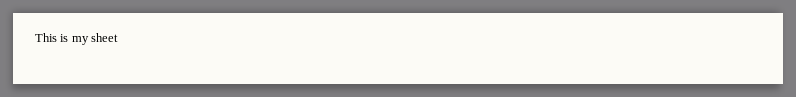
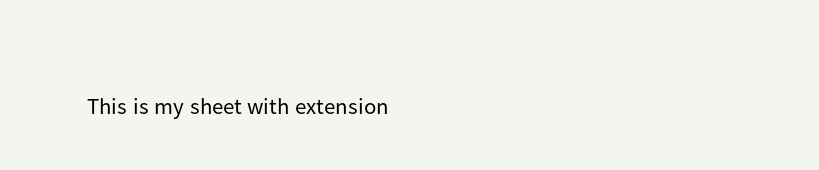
- This is my sheet
+ This is my sheet with extension

